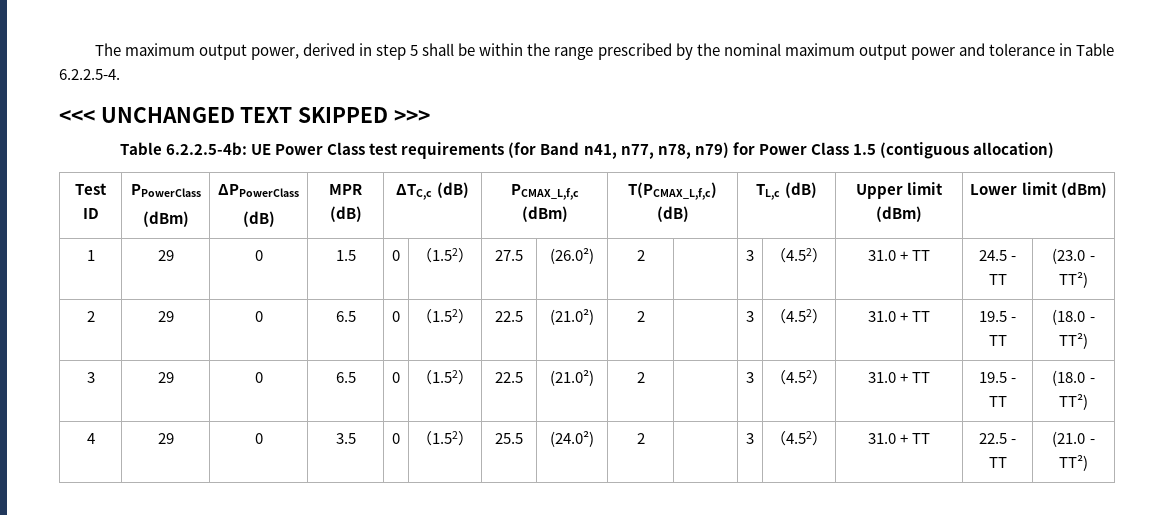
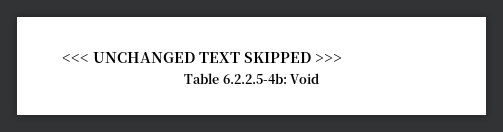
- The maximum output power, derived in step 5 shall be within the range prescribed by the nominal maximum output power and tolerance in Table 6.2.2.5-4.
- Table 6.2.2.5-4b: UE Power Class test requirements (for Band n41, n77, n78, n79) for Power Class 1.5 (contiguous allocation)
- Test ID | PPowerClass
- (dBm) | ΔPPowerClass
- (dB) | MPR (dB) | ΔTC,c (dB) | PCMAX_L,f,c (dBm) | T(PCMAX_L,f,c) (dB) | TL,c (dB) | Upper limit (dBm) | Lower limit (dBm)
- 1 | 29 | 0 | 1.5 | 0 | （1.52） | 27.5 | (26.0²) | 2 | | 3 | （4.52） | 31.0 + TT | 24.5 - TT | (23.0 - TT²)
- 2 | 29 | 0 | 6.5 | 0 | （1.52） | 22.5 | (21.0²) | 2 | | 3 | （4.52） | 31.0 + TT | 19.5 - TT | (18.0 - TT²)
- 3 | 29 | 0 | 6.5 | 0 | （1.52） | 22.5 | (21.0²) | 2 | | 3 | （4.52） | 31.0 + TT | 19.5 - TT | (18.0 - TT²)
- 4 | 29 | 0 | 3.5 | 0 | （1.52） | 25.5 | (24.0²) | 2 | | 3 | （4.52） | 31.0 + TT | 22.5 - TT | (21.0 - TT²)
+ Table 6.2.2.5-4b: Void

